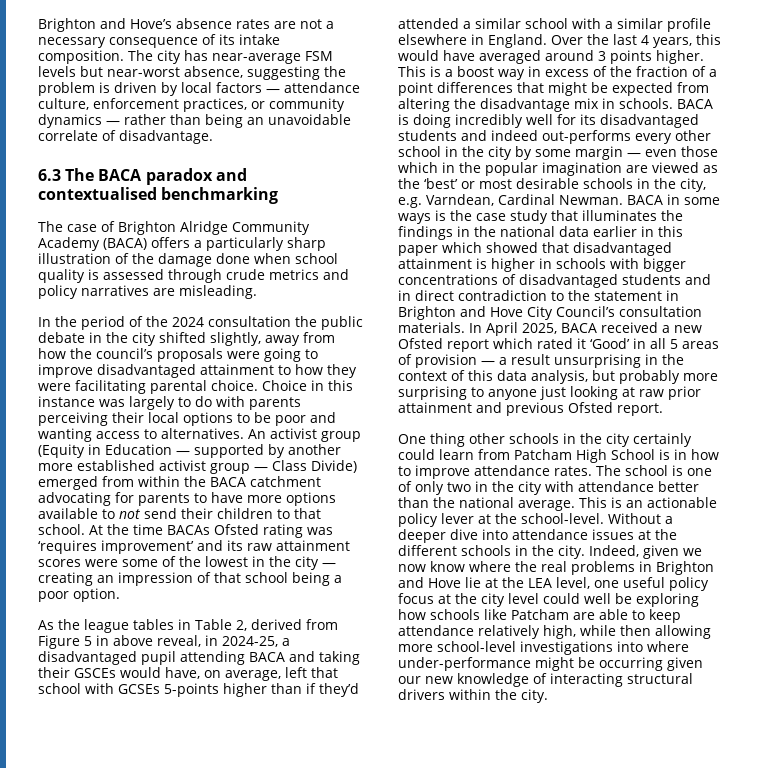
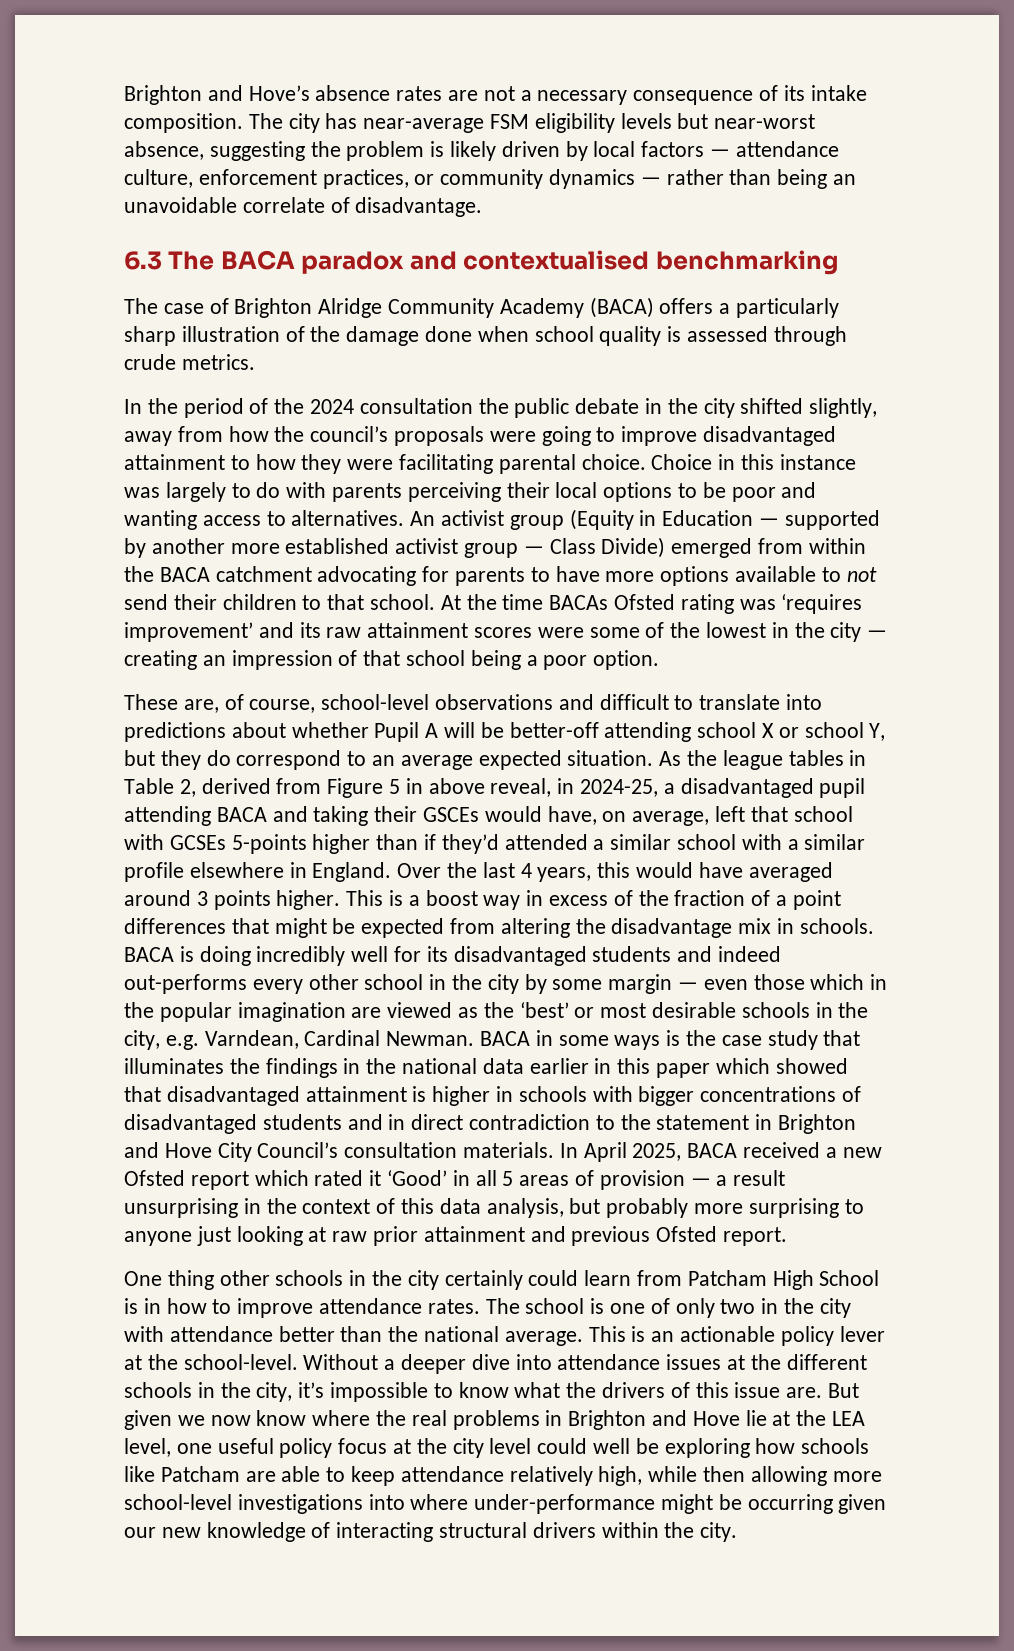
- The city has near-average FSM levels but near-worst absence, suggesting the problem is driven by local factors — attendance culture, enforcement practices, or community dynamics — rather than being an unavoidable correlate of disadvantage.
+ The city has near-average FSM eligibility levels but near-worst absence, suggesting the problem is likely driven by local factors — attendance culture, enforcement practices, or community dynamics — rather than being an unavoidable correlate of disadvantage.
- The case of Brighton Alridge Community Academy (BACA) offers a particularly sharp illustration of the damage done when school quality is assessed through crude metrics and policy narratives are misleading.
+ The case of Brighton Alridge Community Academy (BACA) offers a particularly sharp illustration of the damage done when school quality is assessed through crude metrics.
+ These are, of course, school-level observations and difficult to translate into predictions about whether Pupil A will be better-off attending school X or school Y, but they do correspond to an average expected situation.
- Without a deeper dive into attendance issues at the different schools in the city. Indeed, given we now know where the real problems in Brighton and Hove lie at the LEA level, one useful policy focus at the city level could well be exploring how schools like Patcham are able to keep attendance relatively high, while then allowing more school-level investigations into where under-performance might be occurring given our new knowledge of interacting structural drivers within the city.
+ Without a deeper dive into attendance issues at the different schools in the city, it’s impossible to know what the drivers of this issue are. But given we now know where the real problems in Brighton and Hove lie at the LEA level, one useful policy focus at the city level could well be exploring how schools like Patcham are able to keep attendance relatively high, while then allowing more school-level investigations into where under-performance might be occurring given our new knowledge of interacting structural drivers within the city.

